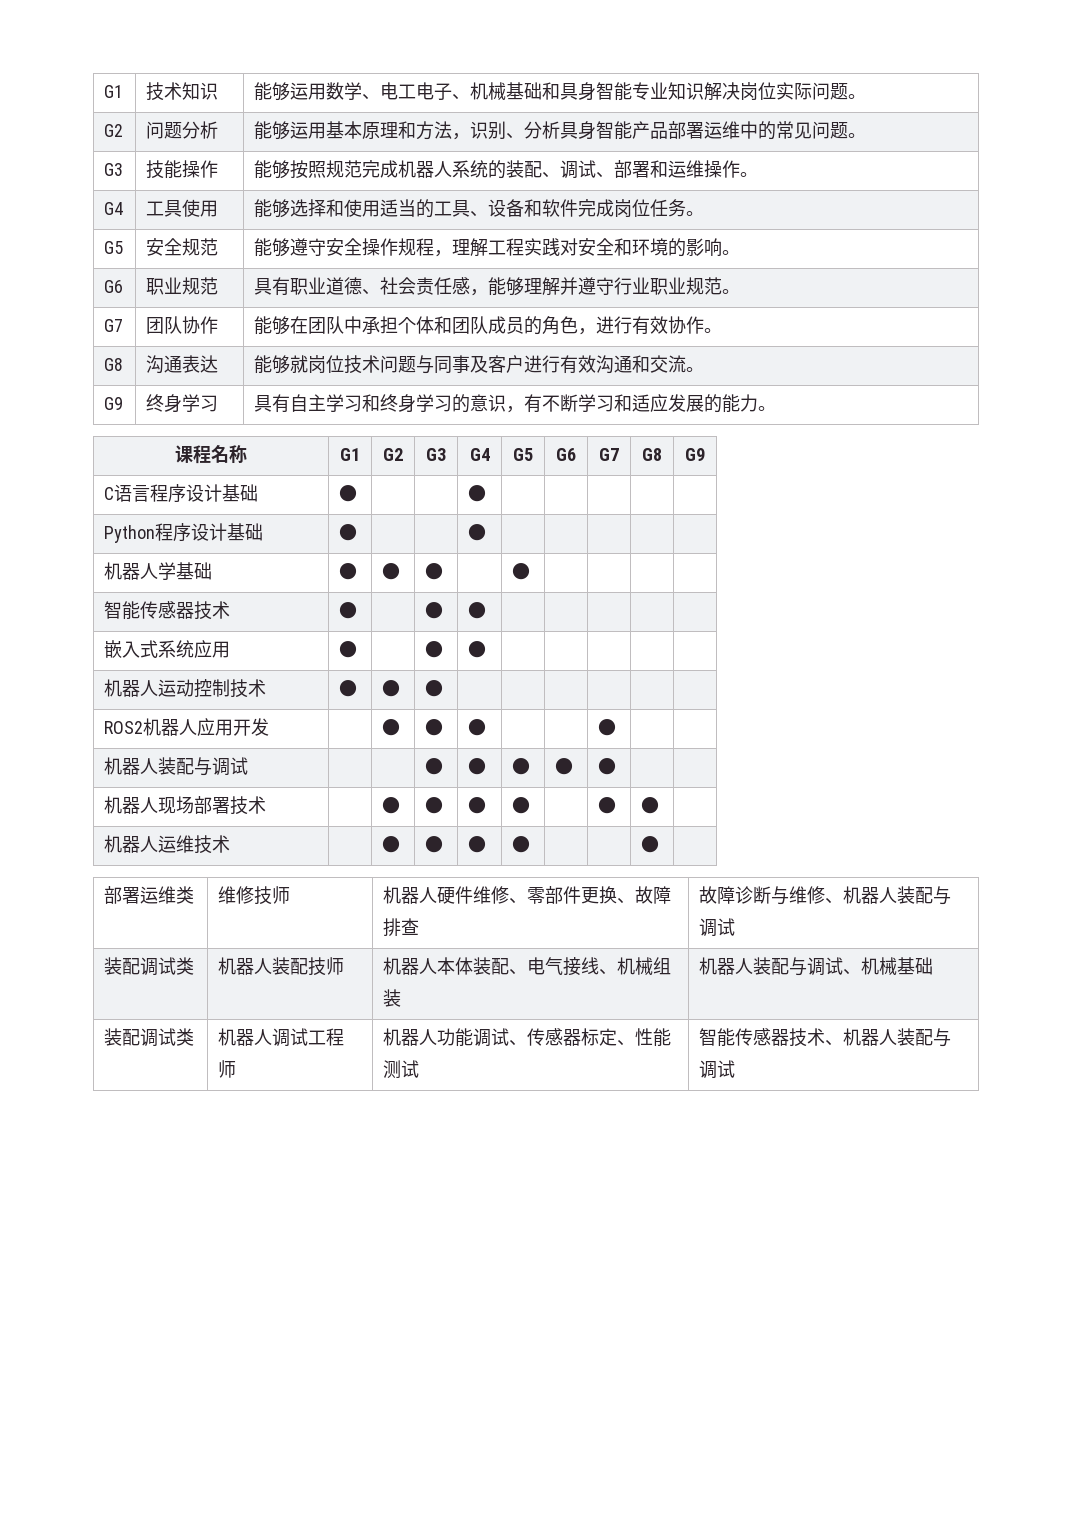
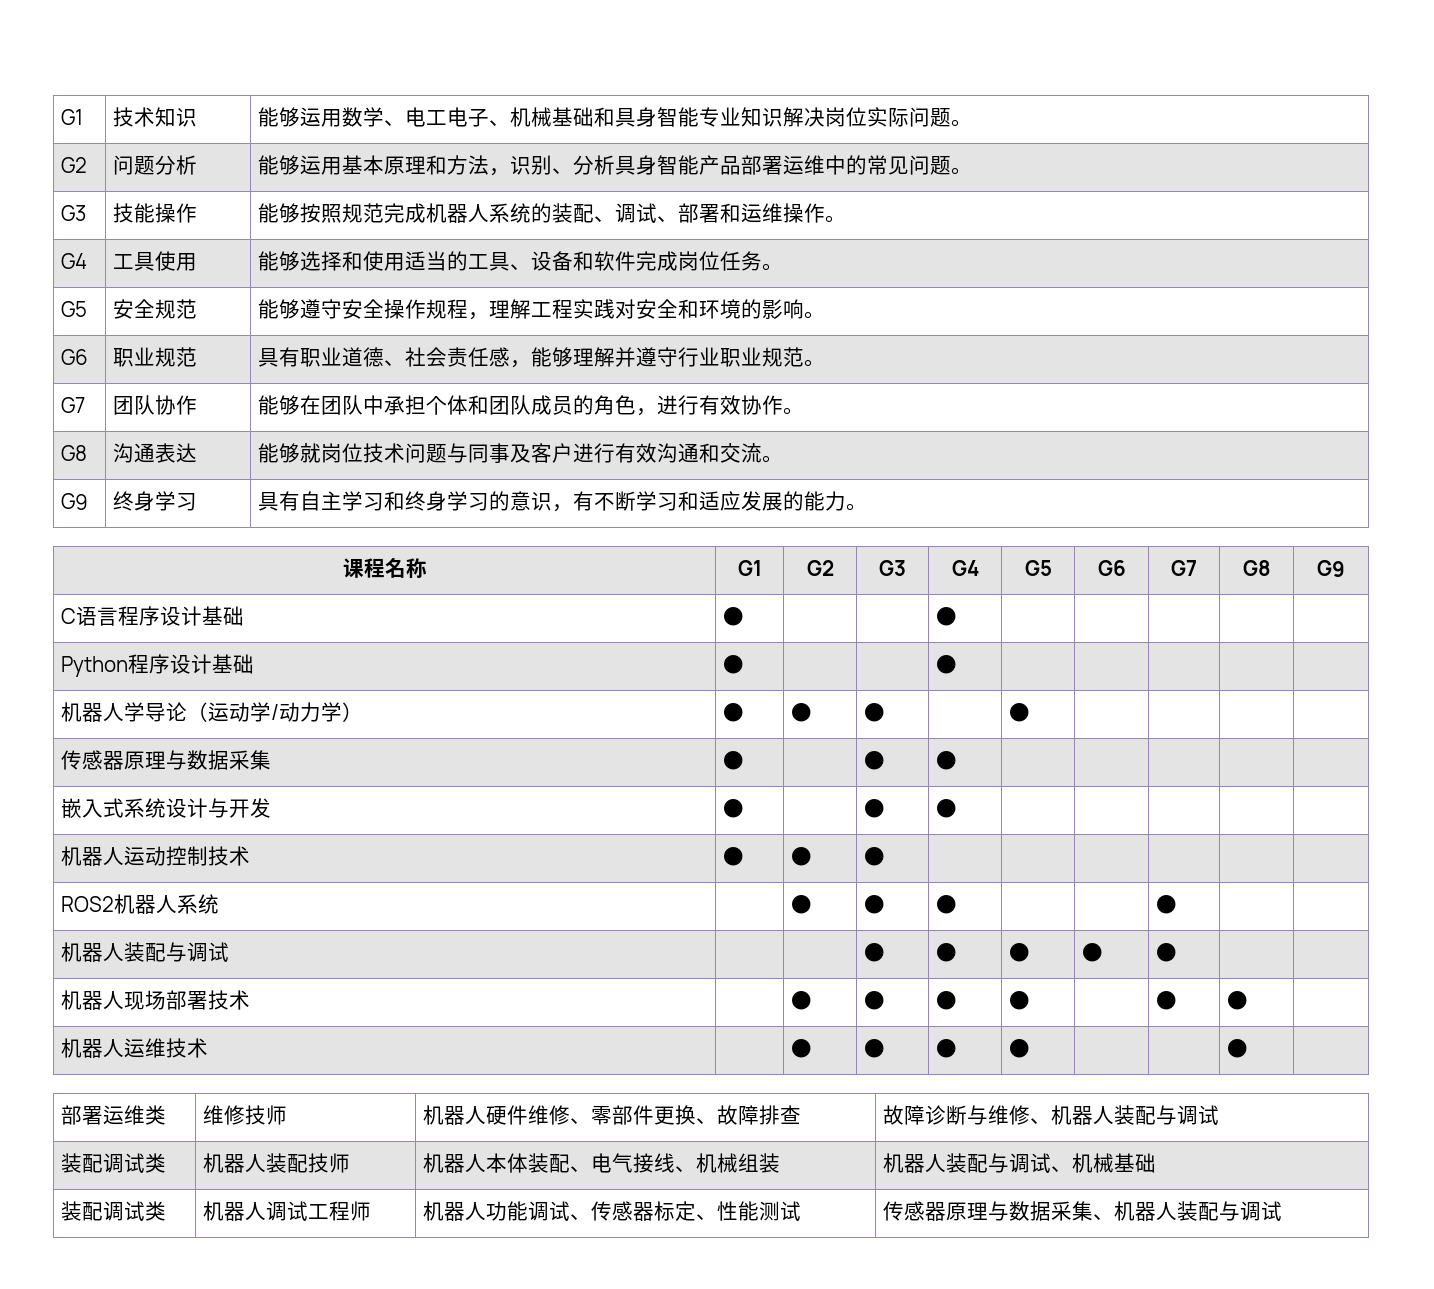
- 机器人学基础 | ● | ● | ● | | ● | | | |
+ 机器人学导论（运动学/动力学） | ● | ● | ● | | ● | | | |
- 智能传感器技术 | ● | | ● | ● | | | | |
+ 传感器原理与数据采集 | ● | | ● | ● | | | | |
- 嵌入式系统应用 | ● | | ● | ● | | | | |
+ 嵌入式系统设计与开发 | ● | | ● | ● | | | | |
- ROS2机器人应用开发 | | ● | ● | ● | | | ● | |
+ ROS2机器人系统 | | ● | ● | ● | | | ● | |
- 装配调试类 | 机器人调试工程师 | 机器人功能调试、传感器标定、性能测试 | 智能传感器技术、机器人装配与调试
+ 装配调试类 | 机器人调试工程师 | 机器人功能调试、传感器标定、性能测试 | 传感器原理与数据采集、机器人装配与调试

